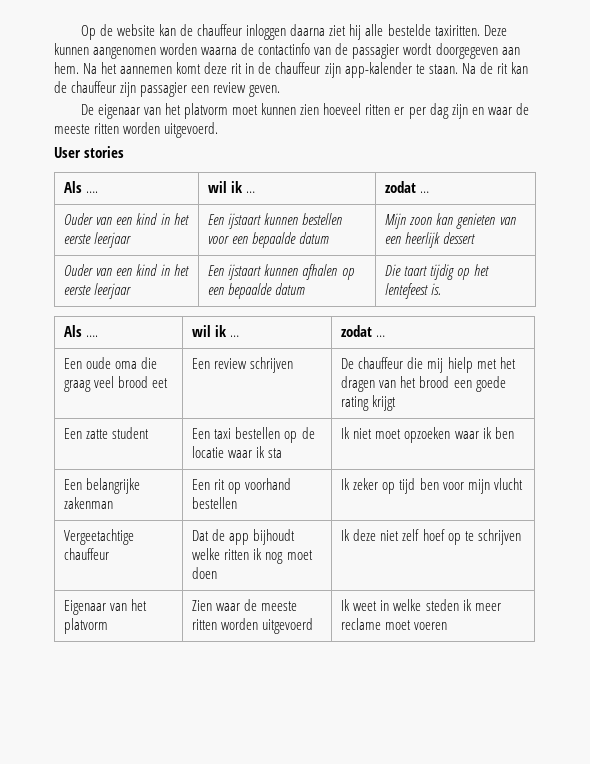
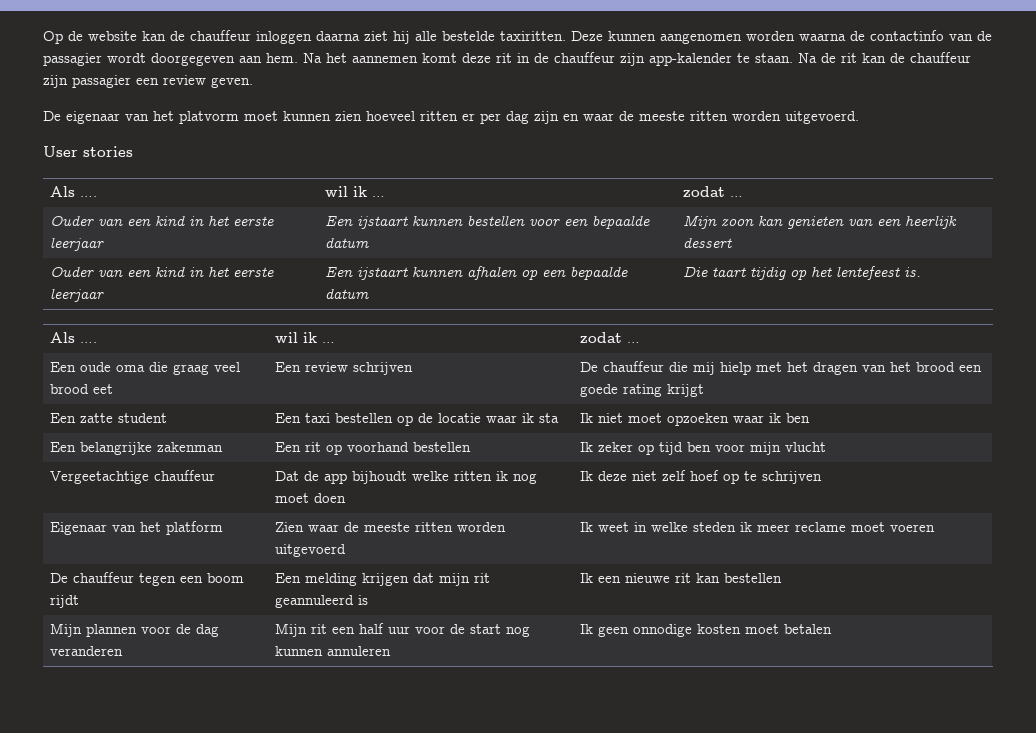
- Eigenaar van het platvorm | Zien waar de meeste ritten worden uitgevoerd | Ik weet in welke steden ik meer reclame moet voeren
+ Eigenaar van het platform | Zien waar de meeste ritten worden uitgevoerd | Ik weet in welke steden ik meer reclame moet voeren
+ De chauffeur tegen een boom rijdt | Een melding krijgen dat mijn rit geannuleerd is | Ik een nieuwe rit kan bestellen
+ Mijn plannen voor de dag veranderen | Mijn rit een half uur voor de start nog kunnen annuleren | Ik geen onnodige kosten moet betalen

